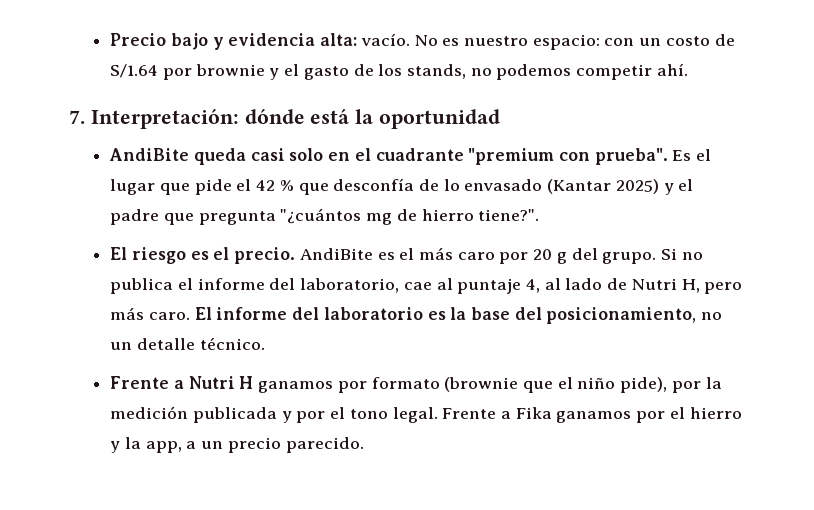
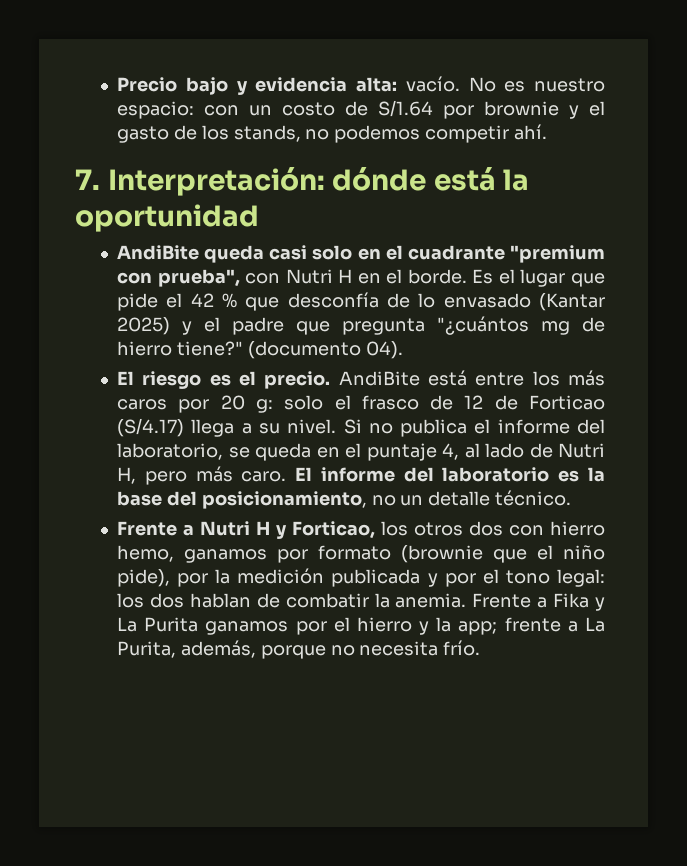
- AndiBite queda casi solo en el cuadrante "premium con prueba".
+ AndiBite queda casi solo en el cuadrante "premium con prueba", con Nutri H en el borde.
- Es el lugar que pide el 42 % que desconfía de lo envasado (Kantar 2025) y el padre que pregunta "¿cuántos mg de hierro tiene?".
+ Es el lugar que pide el 42 % que desconfía de lo envasado (Kantar 2025) y el padre que pregunta "¿cuántos mg de hierro tiene?" (documento 04).
- AndiBite es el más caro por 20 g del grupo.
+ AndiBite está entre los más caros por 20 g: solo el frasco de 12 de Forticao (S/4.17) llega a su nivel.
- Si no publica el informe del laboratorio, cae al puntaje 4, al lado de Nutri H, pero más caro.
+ Si no publica el informe del laboratorio, se queda en el puntaje 4, al lado de Nutri H, pero más caro.
- Frente a Nutri H ganamos por formato (brownie que el niño pide), por la medición publicada y por el tono legal. Frente a Fika ganamos por el hierro y la app, a un precio parecido.
+ Frente a Nutri H y Forticao, los otros dos con hierro hemo, ganamos por formato (brownie que el niño pide), por la medición publicada y por el tono legal: los dos hablan de combatir la anemia. Frente a Fika y La Purita ganamos por el hierro y la app; frente a La Purita, además, porque no necesita frío.

